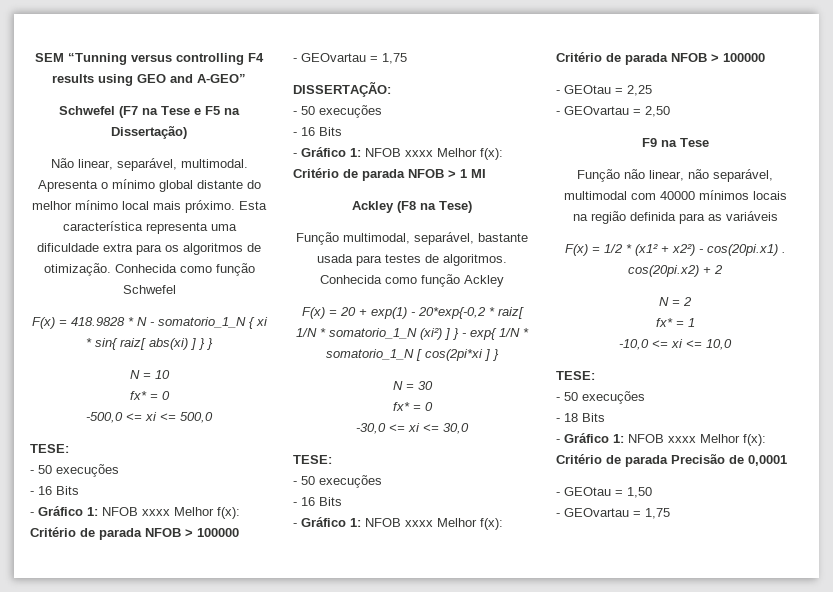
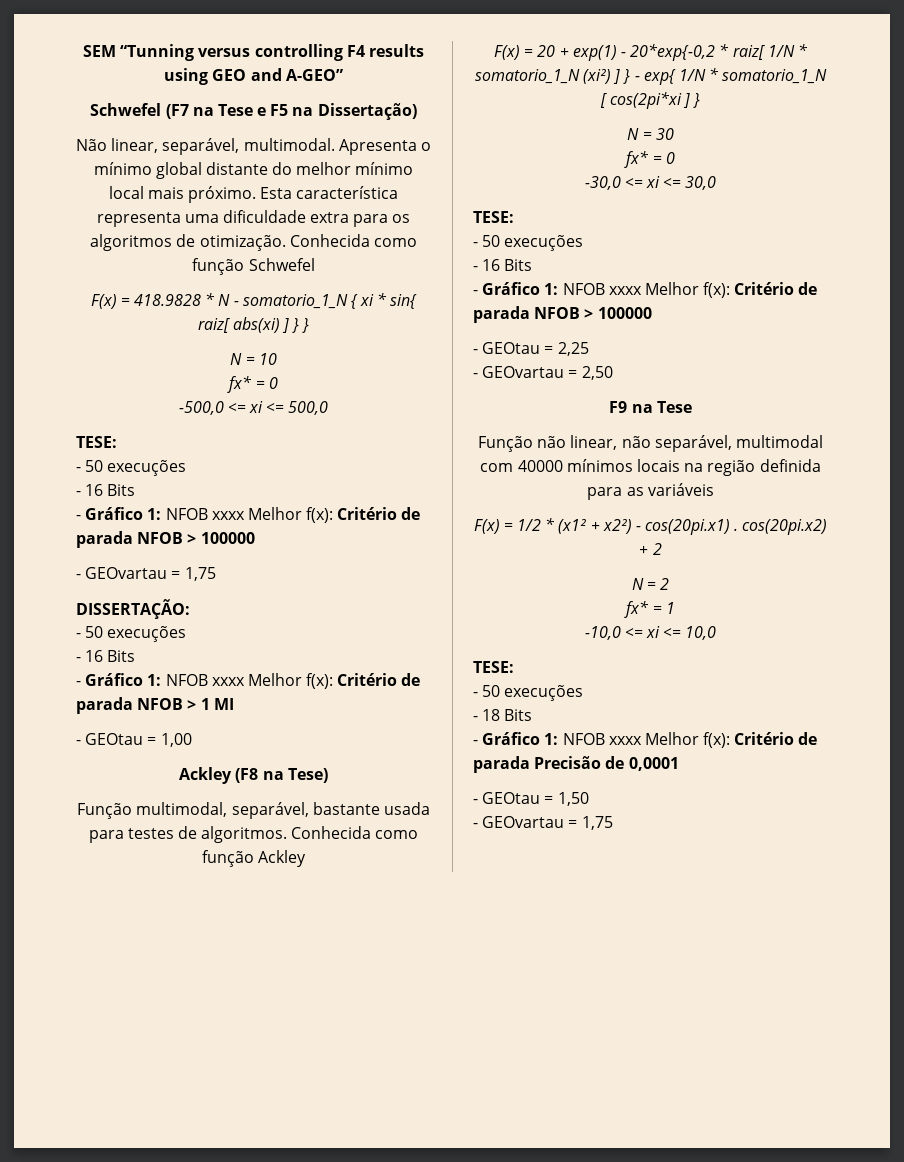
+ - GEOtau = 1,00

